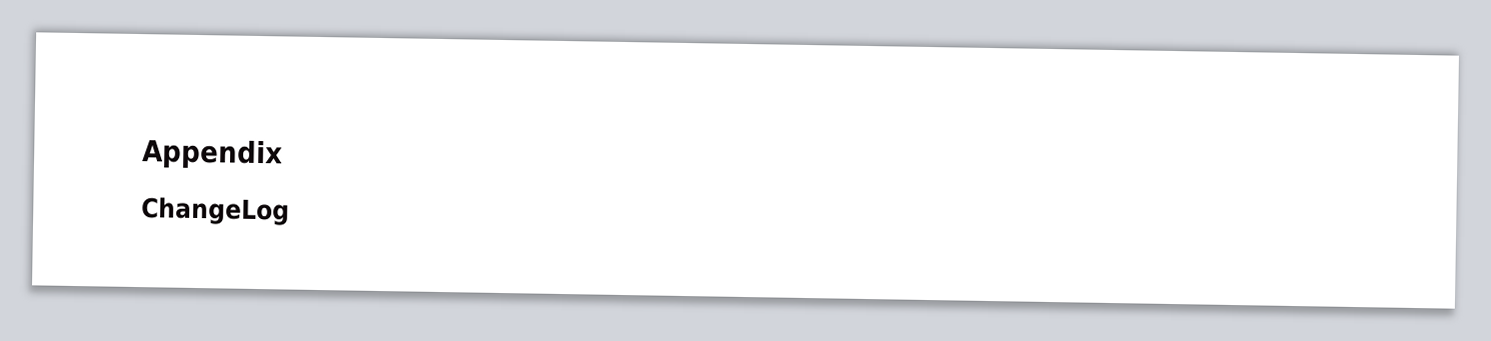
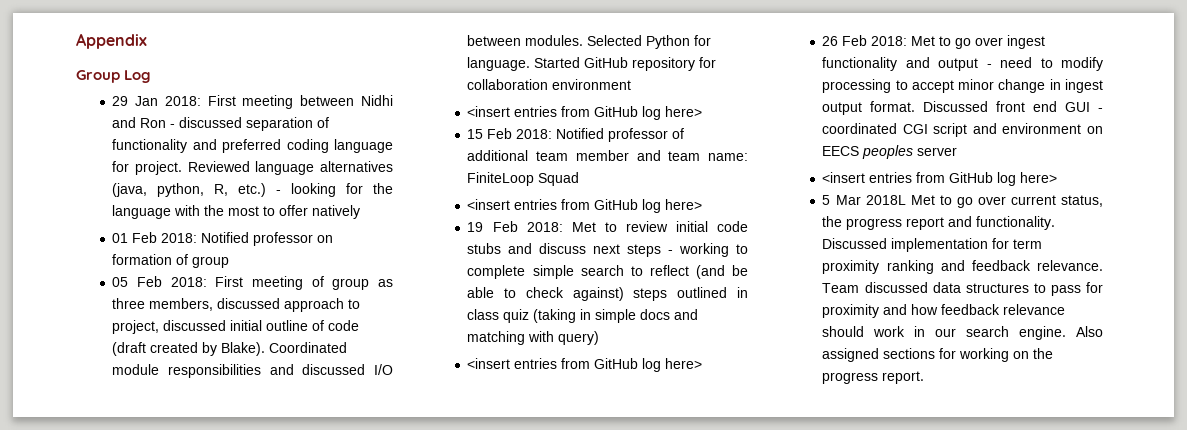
- ChangeLog
+ Group Log
+ 29 Jan 2018: First meeting between Nidhi and Ron - discussed separation of functionality and preferred coding language for project. Reviewed language alternatives (java, python, R, etc.) - looking for the language with the most to offer natively
+ 01 Feb 2018: Notified professor on formation of group
+ 05 Feb 2018: First meeting of group as three members, discussed approach to project, discussed initial outline of code (draft created by Blake). Coordinated module responsibilities and discussed I/O between modules. Selected Python for language. Started GitHub repository for collaboration environment
+ <insert entries from GitHub log here>
+ 15 Feb 2018: Notified professor of additional team member and team name: FiniteLoop Squad
+ <insert entries from GitHub log here>
+ 19 Feb 2018: Met to review initial code stubs and discuss next steps - working to complete simple search to reflect (and be able to check against) steps outlined in class quiz (taking in simple docs and matching with query)
+ <insert entries from GitHub log here>
+ 26 Feb 2018: Met to go over ingest functionality and output - need to modify processing to accept minor change in ingest output format. Discussed front end GUI - coordinated CGI script and environment on EECS peoples server
+ <insert entries from GitHub log here>
+ 5 Mar 2018L Met to go over current status, the progress report and functionality. Discussed implementation for term proximity ranking and feedback relevance. Team discussed data structures to pass for proximity and how feedback relevance should work in our search engine. Also assigned sections for working on the progress report.

